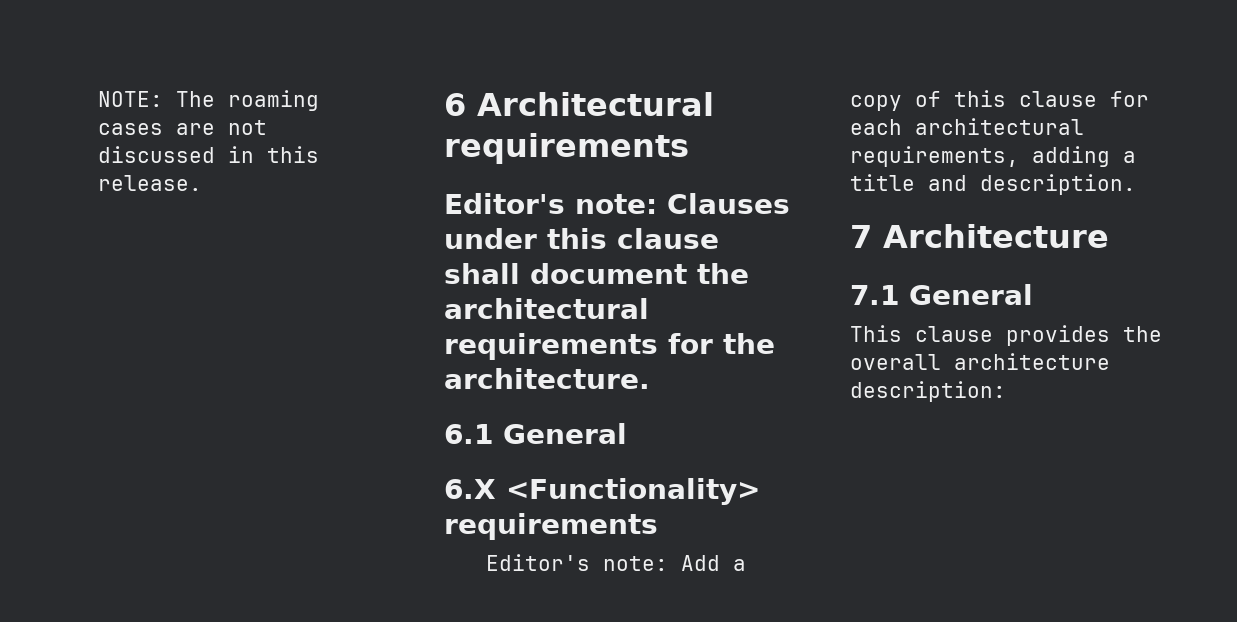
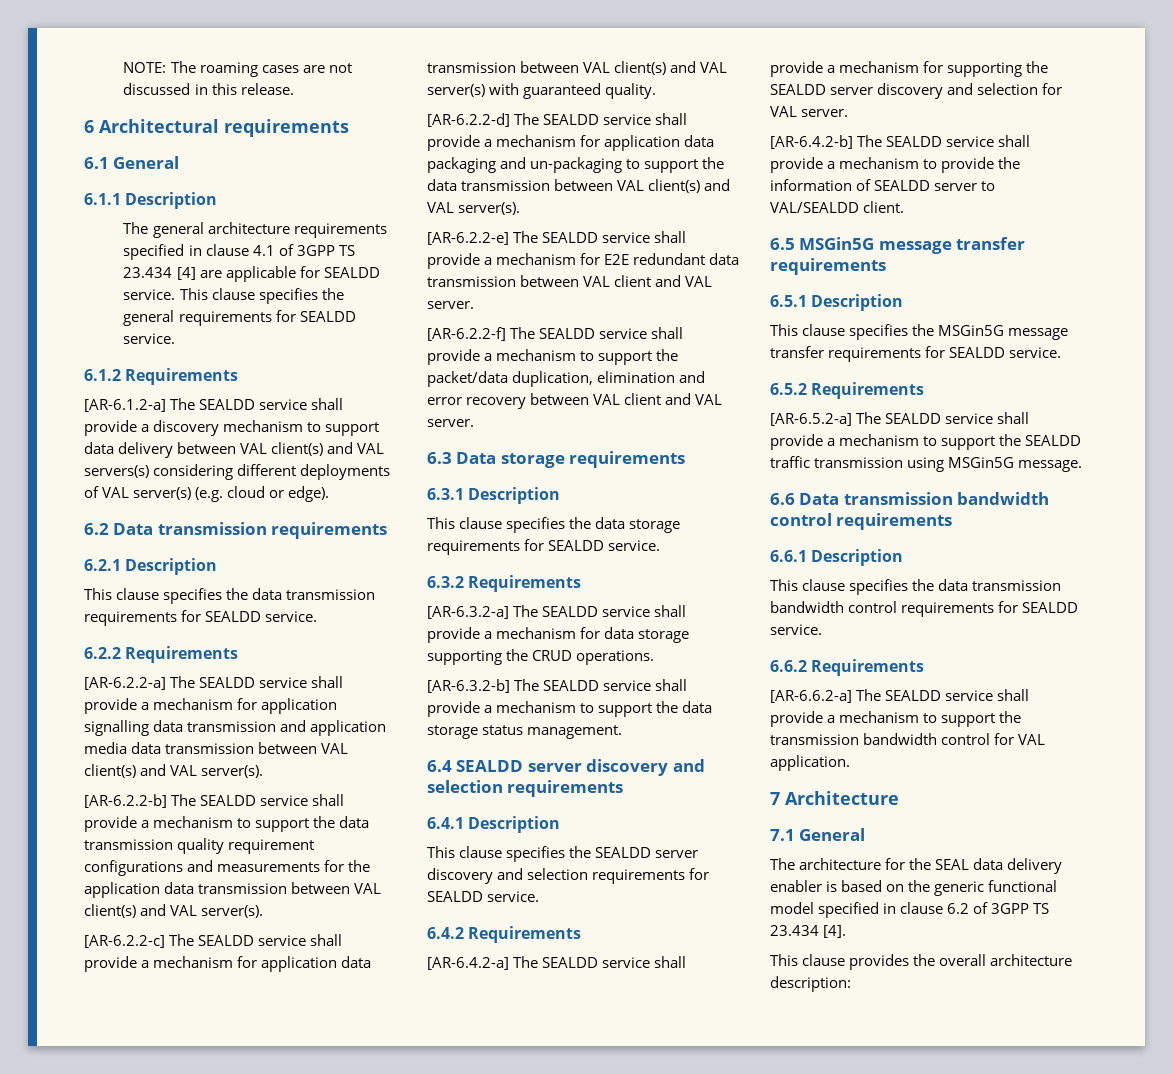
- Editor's note: Clauses under this clause shall document the architectural requirements for the architecture.
  6.1 General
- 6.X <Functionality> requirements
- Editor's note: Add a copy of this clause for each architectural requirements, adding a title and description.
+ 6.1.1 Description
+ The general architecture requirements specified in clause 4.1 of 3GPP TS 23.434 [4] are applicable for SEALDD service. This clause specifies the general requirements for SEALDD service.
+ 6.1.2 Requirements
+ [AR-6.1.2-a] The SEALDD service shall provide a discovery mechanism to support data delivery between VAL client(s) and VAL servers(s) considering different deployments of VAL server(s) (e.g. cloud or edge).
+ 6.2 Data transmission requirements
+ 6.2.1 Description
+ This clause specifies the data transmission requirements for SEALDD service.
+ 6.2.2 Requirements
+ [AR-6.2.2-a] The SEALDD service shall provide a mechanism for application signalling data transmission and application media data transmission between VAL client(s) and VAL server(s).
+ [AR-6.2.2-b] The SEALDD service shall provide a mechanism to support the data transmission quality requirement configurations and measurements for the application data transmission between VAL client(s) and VAL server(s).
+ [AR-6.2.2-c] The SEALDD service shall provide a mechanism for application data transmission between VAL client(s) and VAL server(s) with guaranteed quality.
+ [AR-6.2.2-d] The SEALDD service shall provide a mechanism for application data packaging and un-packaging to support the data transmission between VAL client(s) and VAL server(s).
+ [AR-6.2.2-e] The SEALDD service shall provide a mechanism for E2E redundant data transmission between VAL client and VAL server.
+ [AR-6.2.2-f] The SEALDD service shall provide a mechanism to support the packet/data duplication, elimination and error recovery between VAL client and VAL server.
+ 6.3 Data storage requirements
+ 6.3.1 Description
+ This clause specifies the data storage requirements for SEALDD service.
+ 6.3.2 Requirements
+ [AR-6.3.2-a] The SEALDD service shall provide a mechanism for data storage supporting the CRUD operations.
+ [AR-6.3.2-b] The SEALDD service shall provide a mechanism to support the data storage status management.
+ 6.4 SEALDD server discovery and selection requirements
+ 6.4.1 Description
+ This clause specifies the SEALDD server discovery and selection requirements for SEALDD service.
+ 6.4.2 Requirements
+ [AR-6.4.2-a] The SEALDD service shall provide a mechanism for supporting the SEALDD server discovery and selection for VAL server.
+ [AR-6.4.2-b] The SEALDD service shall provide a mechanism to provide the information of SEALDD server to VAL/SEALDD client.
+ 6.5 MSGin5G message transfer requirements
+ 6.5.1 Description
+ This clause specifies the MSGin5G message transfer requirements for SEALDD service.
+ 6.5.2 Requirements
+ [AR-6.5.2-a] The SEALDD service shall provide a mechanism to support the SEALDD traffic transmission using MSGin5G message.
+ 6.6 Data transmission bandwidth control requirements
+ 6.6.1 Description
+ This clause specifies the data transmission bandwidth control requirements for SEALDD service.
+ 6.6.2 Requirements
+ [AR-6.6.2-a] The SEALDD service shall provide a mechanism to support the transmission bandwidth control for VAL application.
  7 Architecture
  7.1 General
+ The architecture for the SEAL data delivery enabler is based on the generic functional model specified in clause 6.2 of 3GPP TS 23.434 [4].

